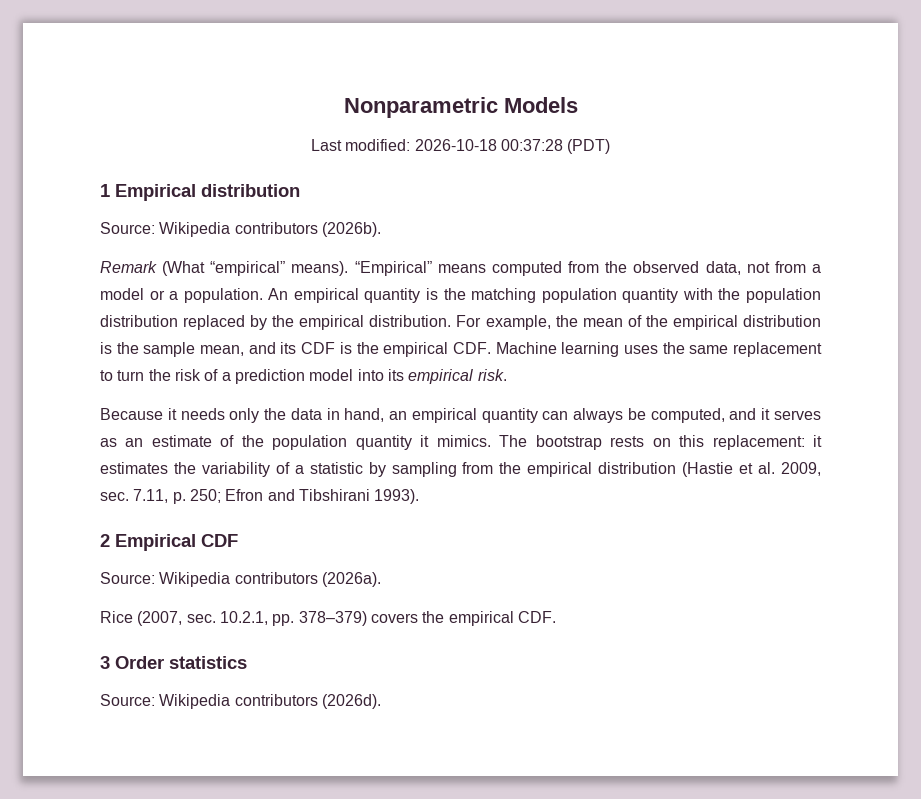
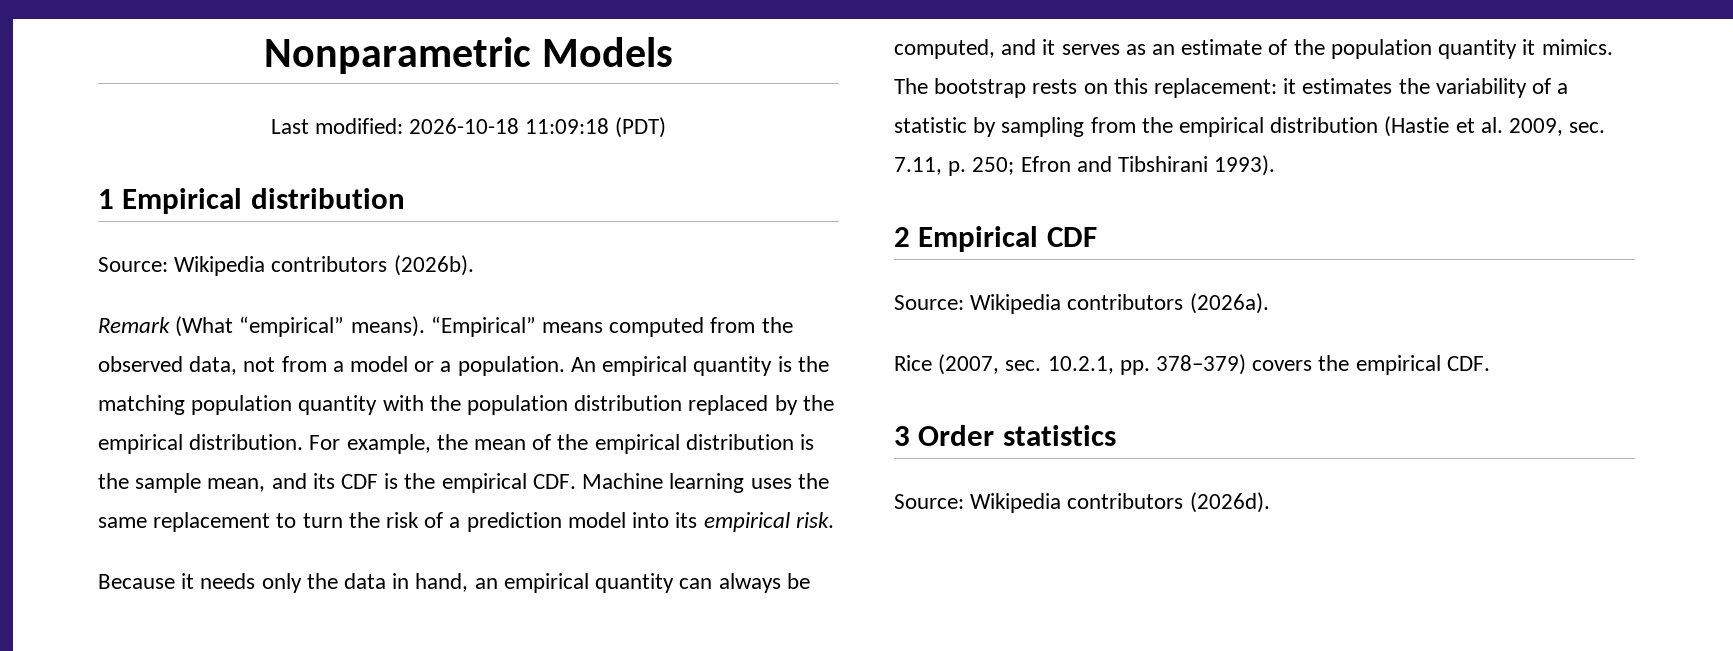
- Last modified: 2026-10-18 00:37:28 (PDT)
+ Last modified: 2026-10-18 11:09:18 (PDT)

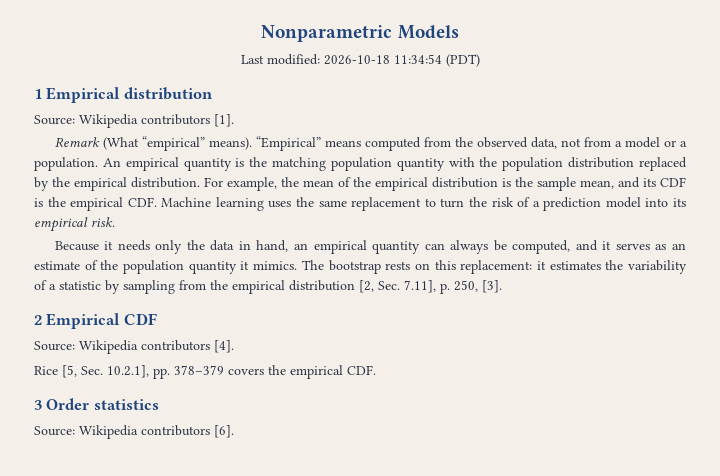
- Last modified: 2026-10-18 11:09:18 (PDT)
+ Last modified: 2026-10-18 11:34:54 (PDT)
- Source: Wikipedia contributors (2026b).
+ Source: Wikipedia contributors [1].
- The bootstrap rests on this replacement: it estimates the variability of a statistic by sampling from the empirical distribution (Hastie et al. 2009, sec. 7.11, p. 250; Efron and Tibshirani 1993).
+ The bootstrap rests on this replacement: it estimates the variability of a statistic by sampling from the empirical distribution [2, Sec. 7.11], p. 250, [3].
- Source: Wikipedia contributors (2026a).
+ Source: Wikipedia contributors [4].
- Rice (2007, sec. 10.2.1, pp. 378–379) covers the empirical CDF.
+ Rice [5, Sec. 10.2.1], pp. 378–379 covers the empirical CDF.
- Source: Wikipedia contributors (2026d).
+ Source: Wikipedia contributors [6].

